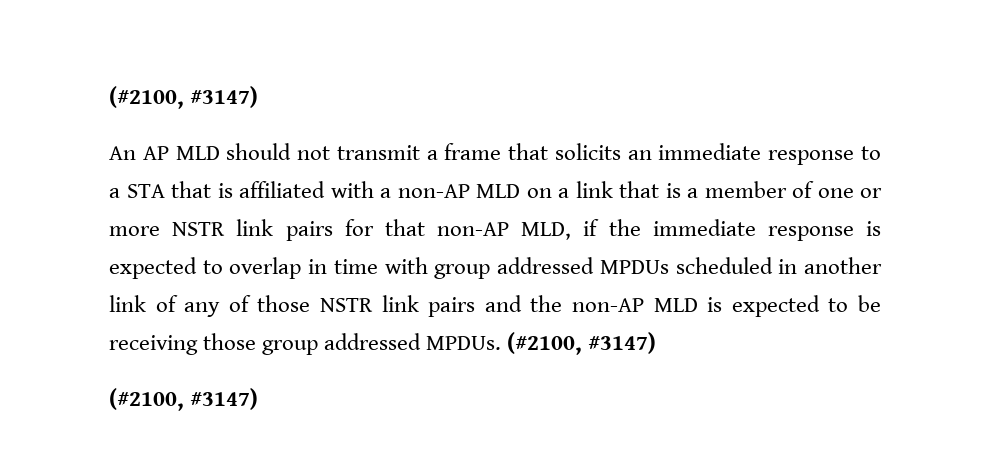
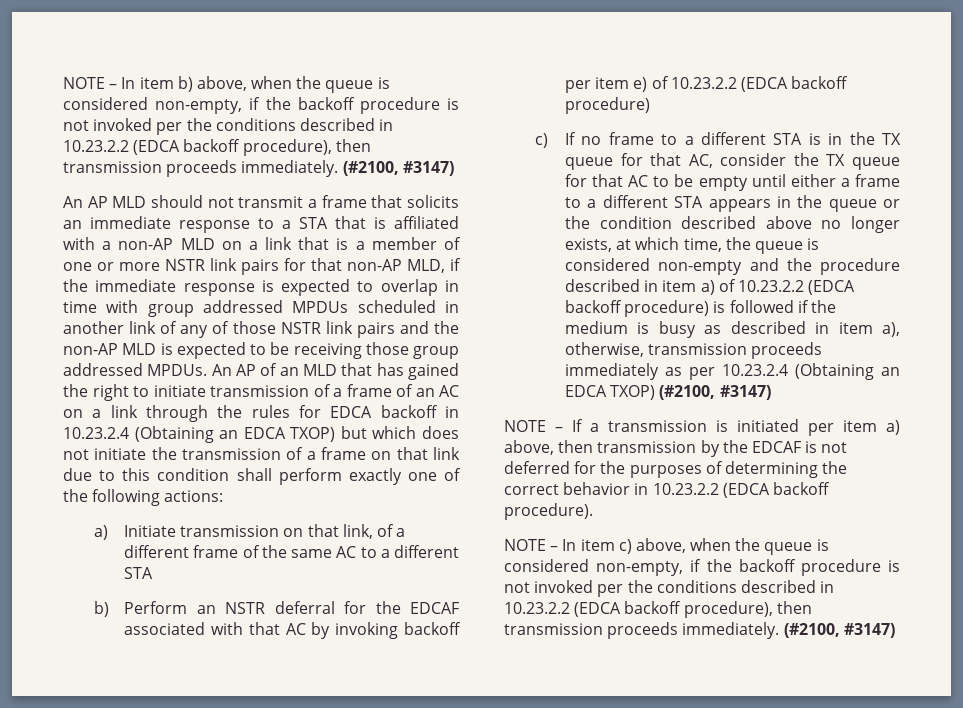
+ NOTE – In item b) above, when the queue is considered non-empty, if the backoff procedure is not invoked per the conditions described in 10.23.2.2 (EDCA backoff procedure), then transmission proceeds immediately.
- An AP MLD should not transmit a frame that solicits an immediate response to a STA that is affiliated with a non-AP MLD on a link that is a member of one or more NSTR link pairs for that non-AP MLD, if the immediate response is expected to overlap in time with group addressed MPDUs scheduled in another link of any of those NSTR link pairs and the non-AP MLD is expected to be receiving those group addressed MPDUs. (#2100, #3147)
- (#2100, #3147)
+ An AP MLD should not transmit a frame that solicits an immediate response to a STA that is affiliated with a non-AP MLD on a link that is a member of one or more NSTR link pairs for that non-AP MLD, if the immediate response is expected to overlap in time with group addressed MPDUs scheduled in another link of any of those NSTR link pairs and the non-AP MLD is expected to be receiving those group addressed MPDUs. An AP of an MLD that has gained the right to initiate transmission of a frame of an AC on a link through the rules for EDCA backoff in 10.23.2.4 (Obtaining an EDCA TXOP) but which does not initiate the transmission of a frame on that link due to this condition shall perform exactly one of the following actions:
+ a) Initiate transmission on that link, of a different frame of the same AC to a different STA
+ b) Perform an NSTR deferral for the EDCAF associated with that AC by invoking backoff per item e) of 10.23.2.2 (EDCA backoff procedure)
+ c) If no frame to a different STA is in the TX queue for that AC, consider the TX queue for that AC to be empty until either a frame to a different STA appears in the queue or the condition described above no longer exists, at which time, the queue is considered non-empty and the procedure described in item a) of 10.23.2.2 (EDCA backoff procedure) is followed if the medium is busy as described in item a), otherwise, transmission proceeds immediately as per 10.23.2.4 (Obtaining an EDCA TXOP) (#2100, #3147)
+ NOTE – If a transmission is initiated per item a) above, then transmission by the EDCAF is not deferred for the purposes of determining the correct behavior in 10.23.2.2 (EDCA backoff procedure).
+ NOTE – In item c) above, when the queue is considered non-empty, if the backoff procedure is not invoked per the conditions described in 10.23.2.2 (EDCA backoff procedure), then transmission proceeds immediately. (#2100, #3147)

